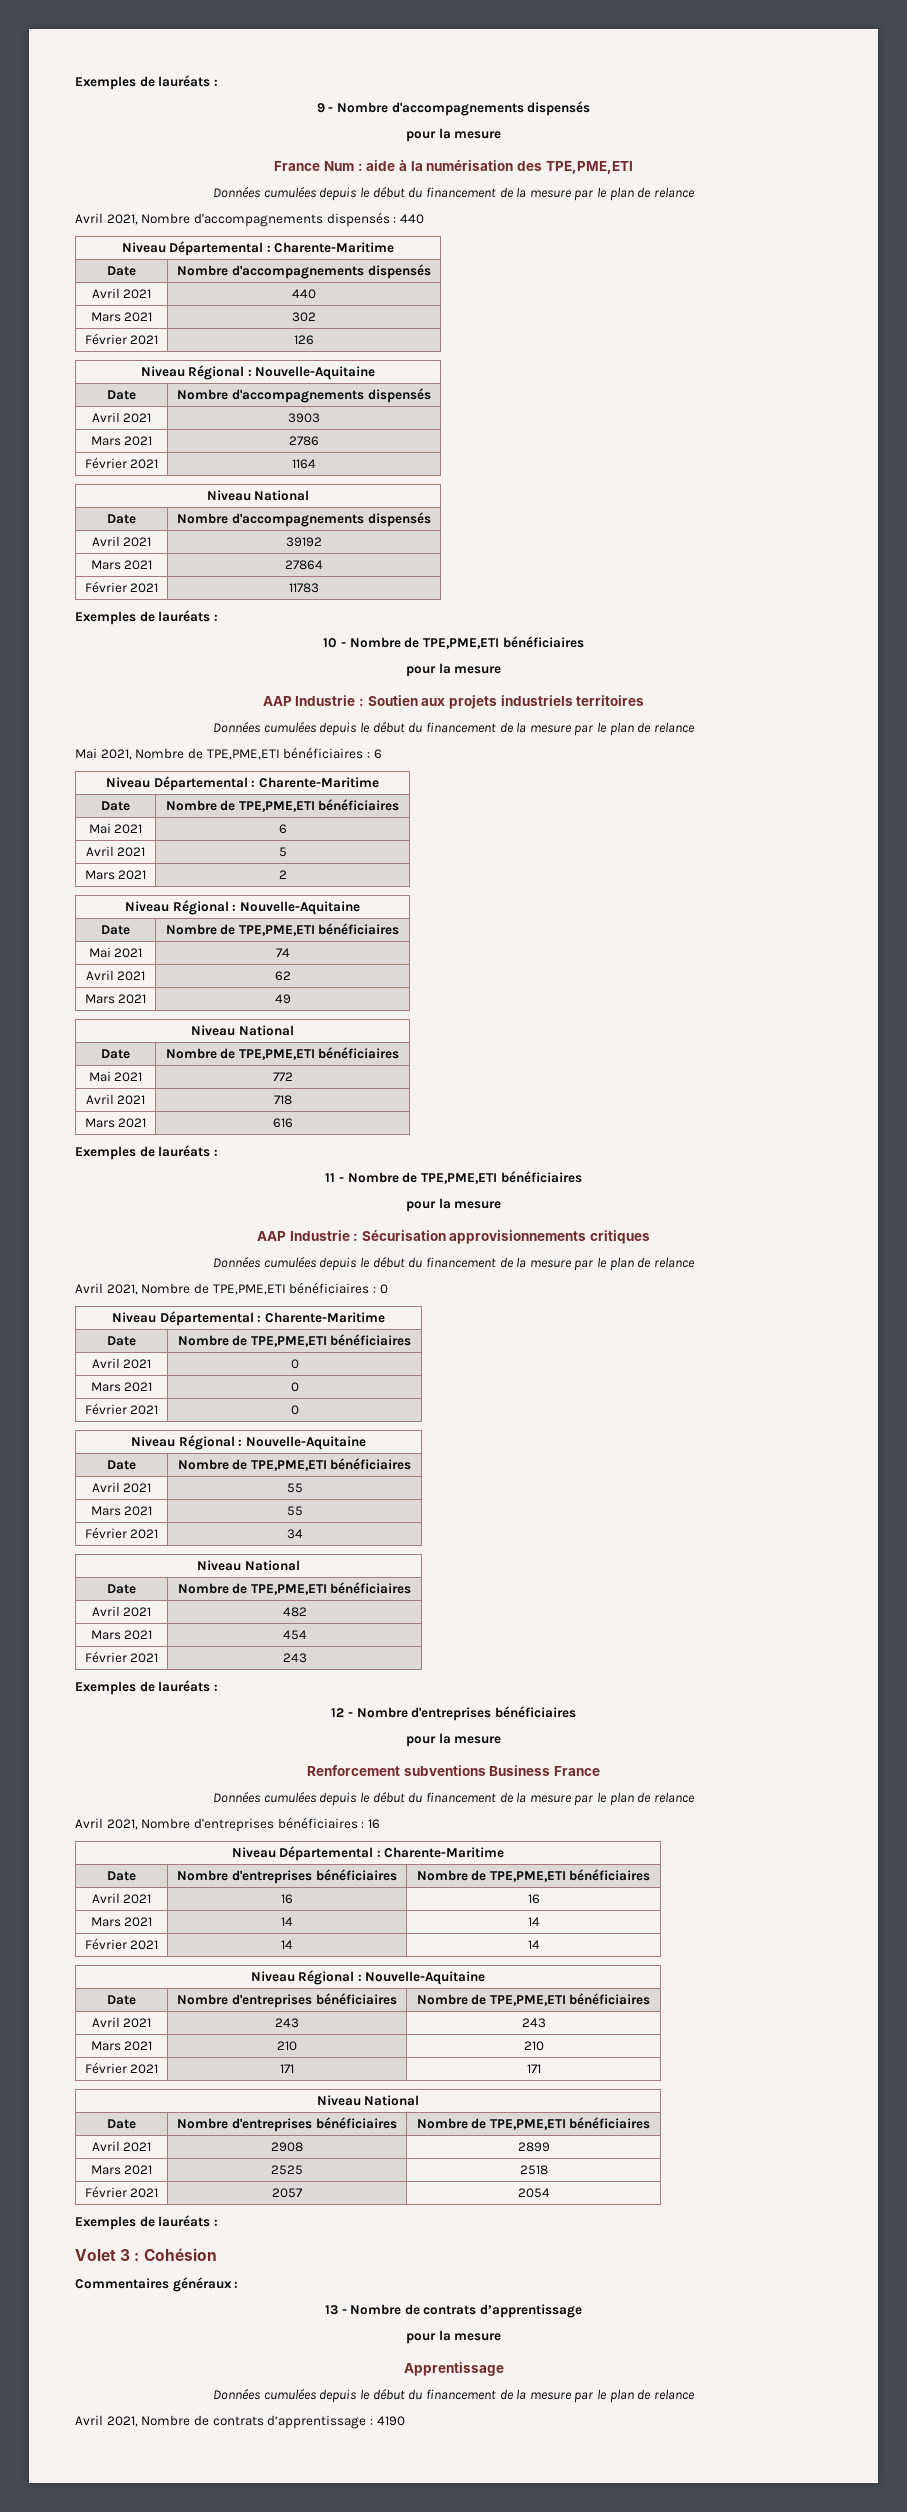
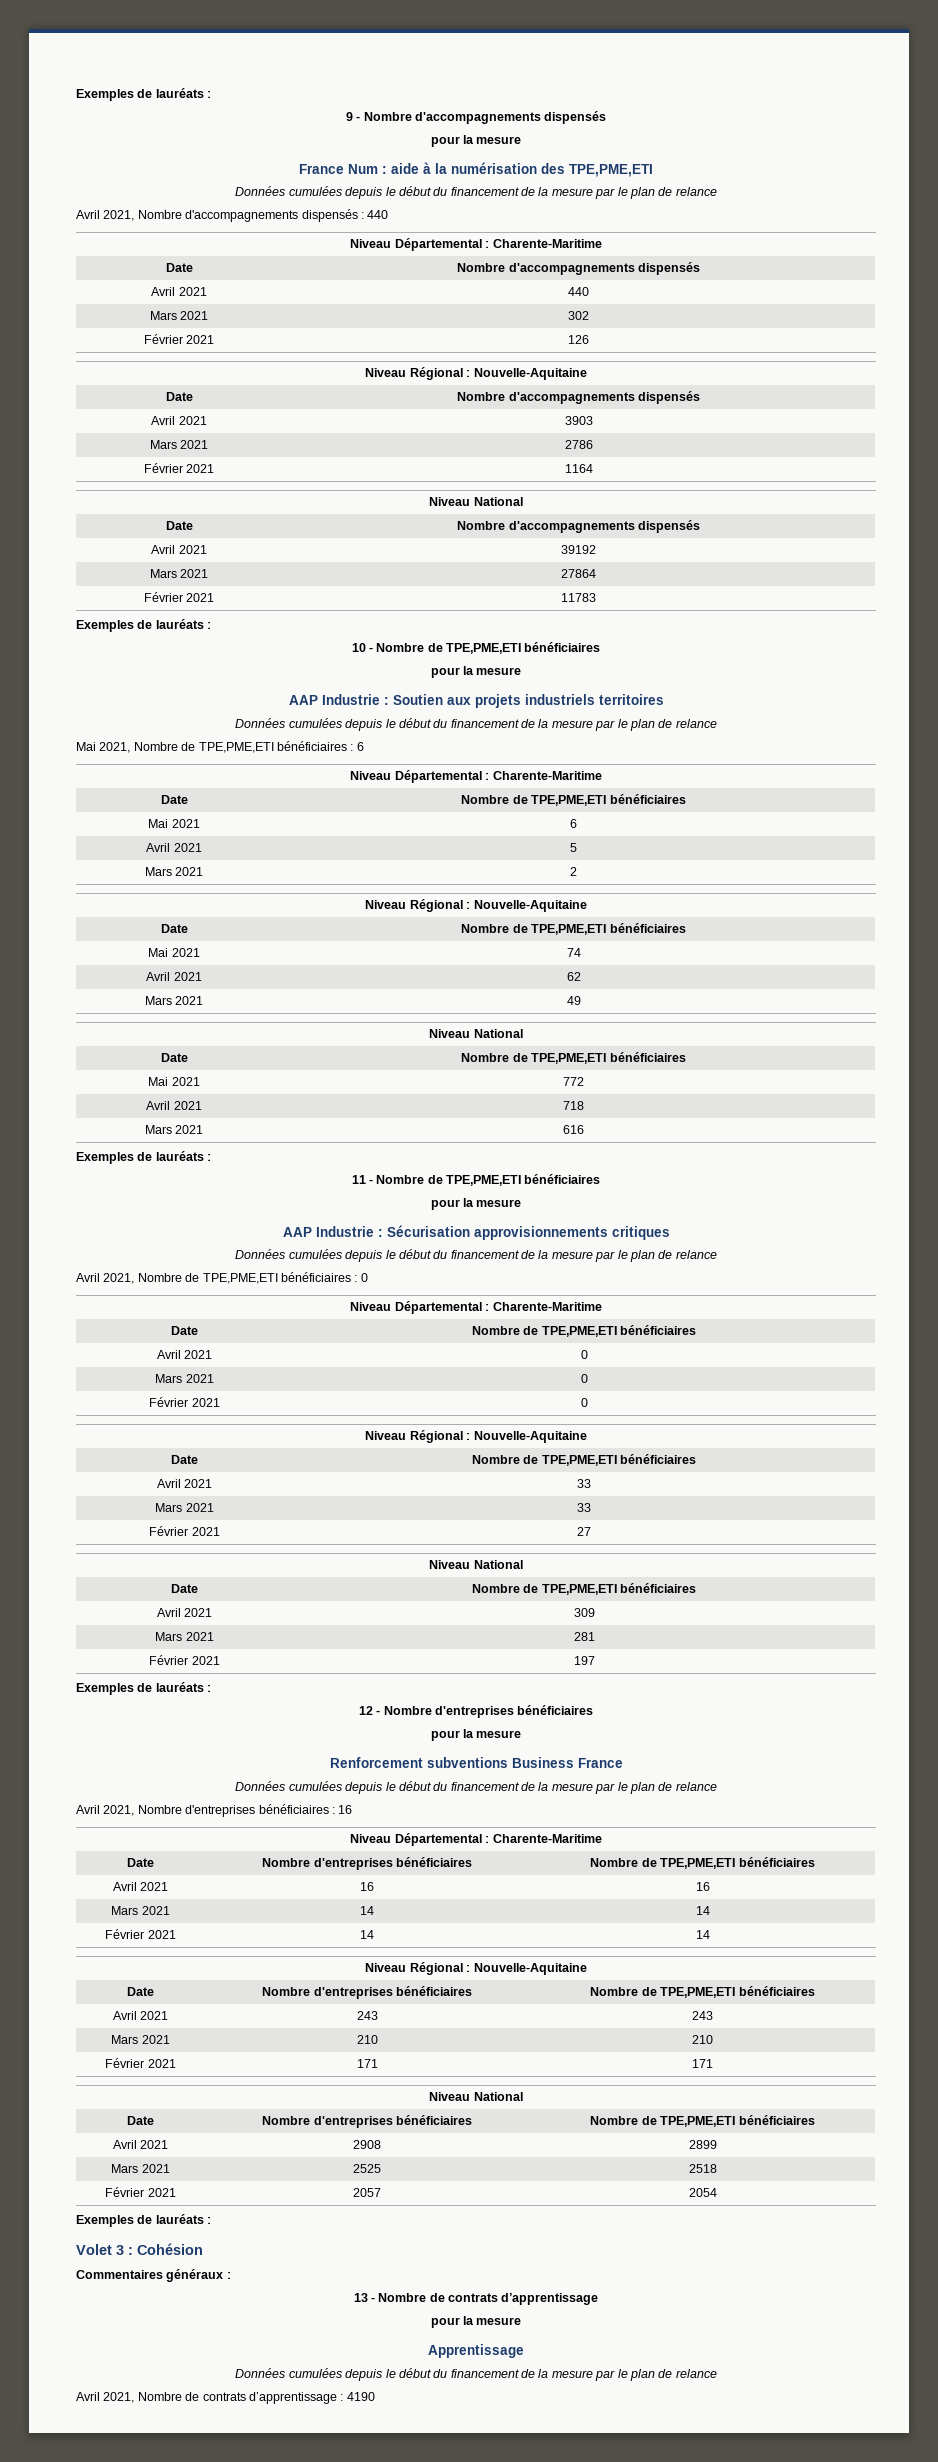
- Avril 2021 | 55
- Mars 2021 | 55
- Février 2021 | 34
+ Avril 2021 | 33
+ Mars 2021 | 33
+ Février 2021 | 27
- Avril 2021 | 482
- Mars 2021 | 454
- Février 2021 | 243
+ Avril 2021 | 309
+ Mars 2021 | 281
+ Février 2021 | 197

